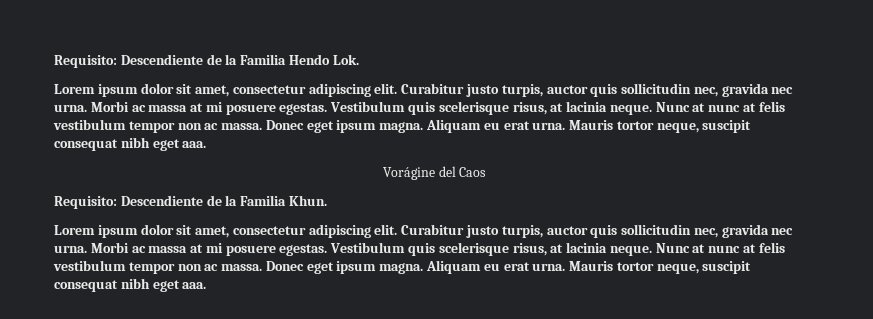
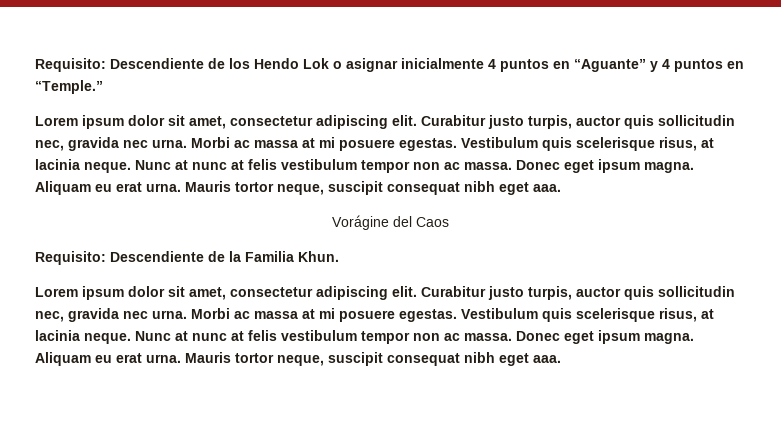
- Requisito: Descendiente de la Familia Hendo Lok.
+ Requisito: Descendiente de los Hendo Lok o asignar inicialmente 4 puntos en “Aguante” y 4 puntos en “Temple.”

